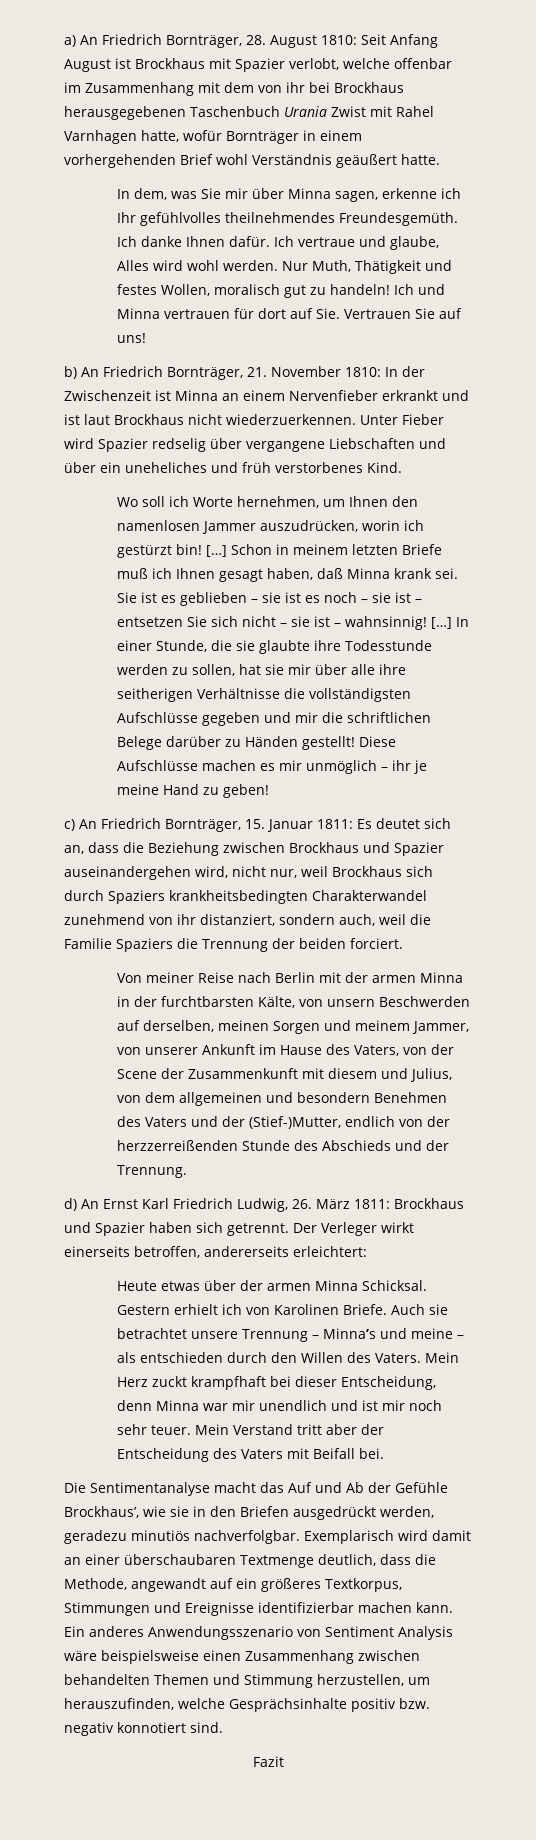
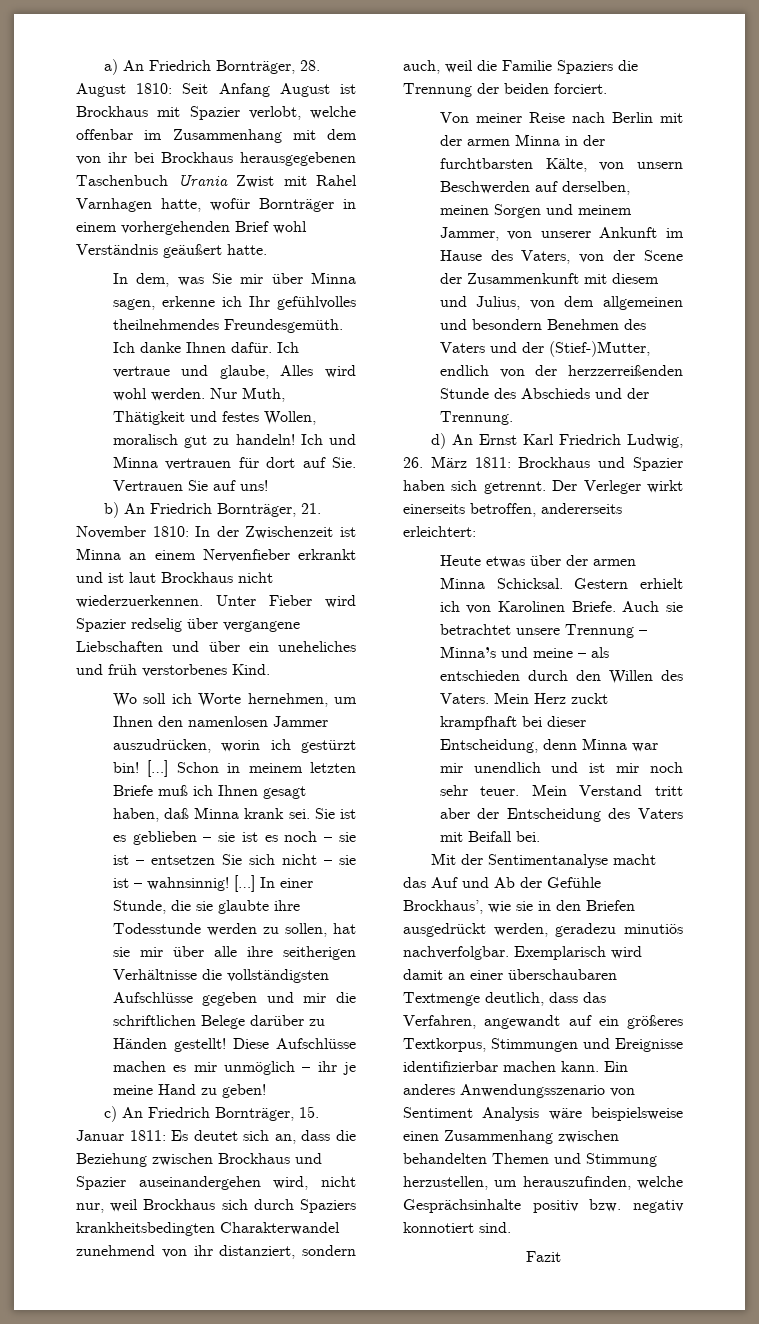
- Die Sentimentanalyse macht das Auf und Ab der Gefühle Brockhaus’, wie sie in den Briefen ausgedrückt werden, geradezu minutiös nachverfolgbar.
+ Mit der Sentimentanalyse macht das Auf und Ab der Gefühle Brockhaus’, wie sie in den Briefen ausgedrückt werden, geradezu minutiös nachverfolgbar.
- Exemplarisch wird damit an einer überschaubaren Textmenge deutlich, dass die Methode, angewandt auf ein größeres Textkorpus, Stimmungen und Ereignisse identifizierbar machen kann.
+ Exemplarisch wird damit an einer überschaubaren Textmenge deutlich, dass das Verfahren, angewandt auf ein größeres Textkorpus, Stimmungen und Ereignisse identifizierbar machen kann.

